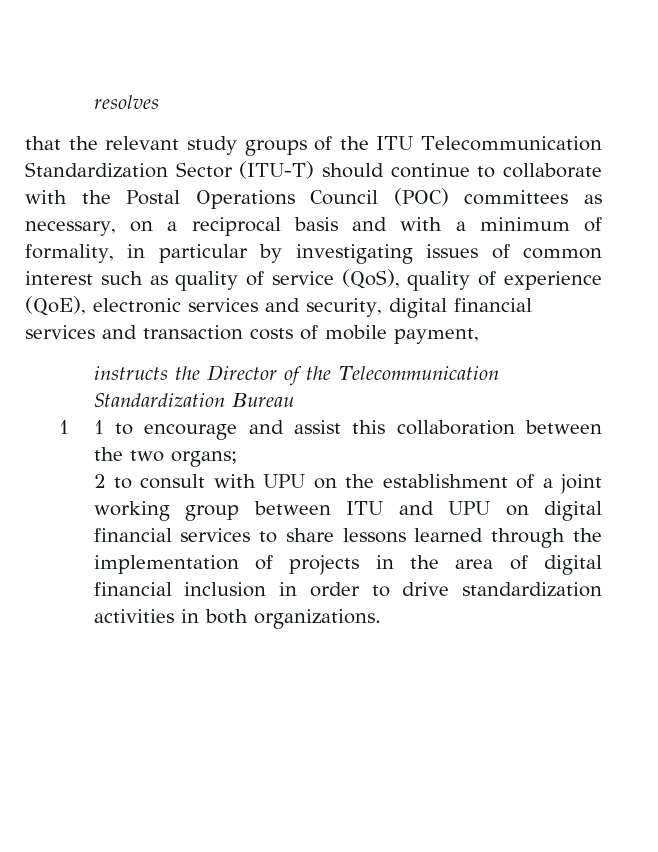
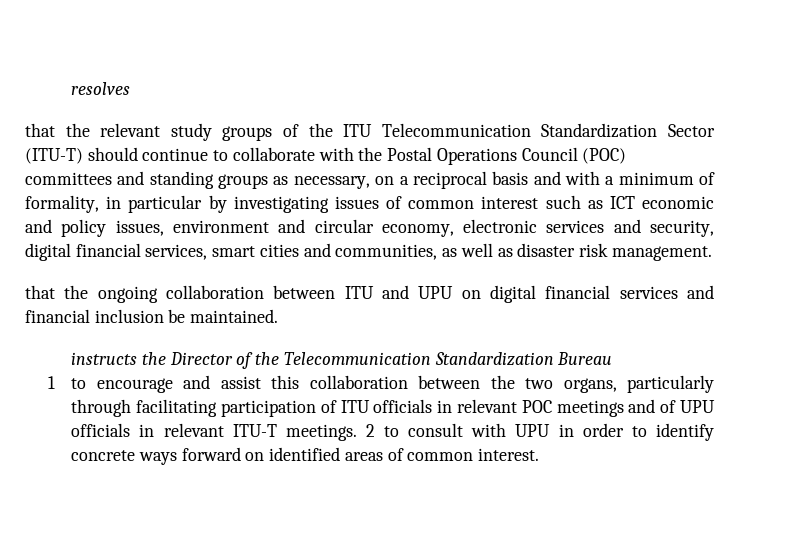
- that the relevant study groups of the ITU Telecommunication Standardization Sector (ITU-T) should continue to collaborate with the Postal Operations Council (POC) committees as necessary, on a reciprocal basis and with a minimum of formality, in particular by investigating issues of common interest such as quality of service (QoS), quality of experience (QoE), electronic services and security, digital financial services and transaction costs of mobile payment,
+ that the relevant study groups of the ITU Telecommunication Standardization Sector (ITU-T) should continue to collaborate with the Postal Operations Council (POC) committees and standing groups as necessary, on a reciprocal basis and with a minimum of formality, in particular by investigating issues of common interest such as ICT economic and policy issues, environment and circular economy, electronic services and security, digital financial services, smart cities and communities, as well as disaster risk management.
+ that the ongoing collaboration between ITU and UPU on digital financial services and financial inclusion be maintained.
- 1 1 to encourage and assist this collaboration between the two organs;
- 2 to consult with UPU on the establishment of a joint working group between ITU and UPU on digital financial services to share lessons learned through the implementation of projects in the area of digital financial inclusion in order to drive standardization activities in both organizations.
+ 1 to encourage and assist this collaboration between the two organs, particularly through facilitating participation of ITU officials in relevant POC meetings and of UPU officials in relevant ITU-T meetings. 2 to consult with UPU in order to identify concrete ways forward on identified areas of common interest.

